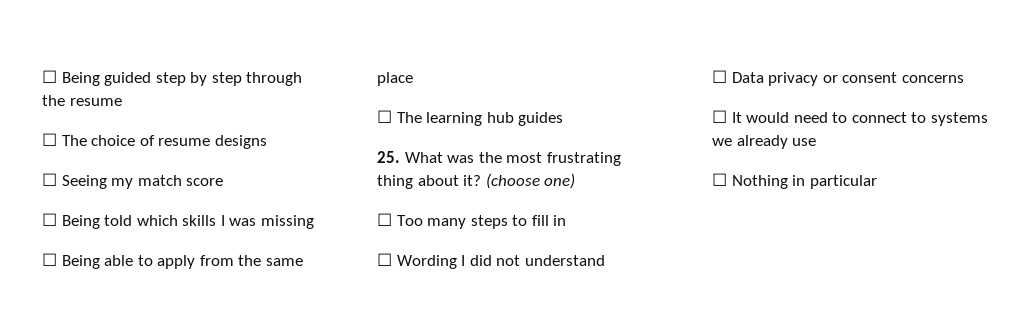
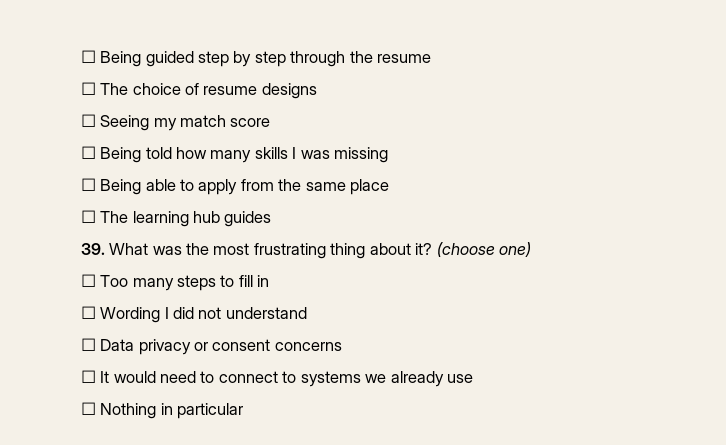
- ☐ Being told which skills I was missing
+ ☐ Being told how many skills I was missing
- 25. What was the most frustrating thing about it?
+ 39. What was the most frustrating thing about it?

